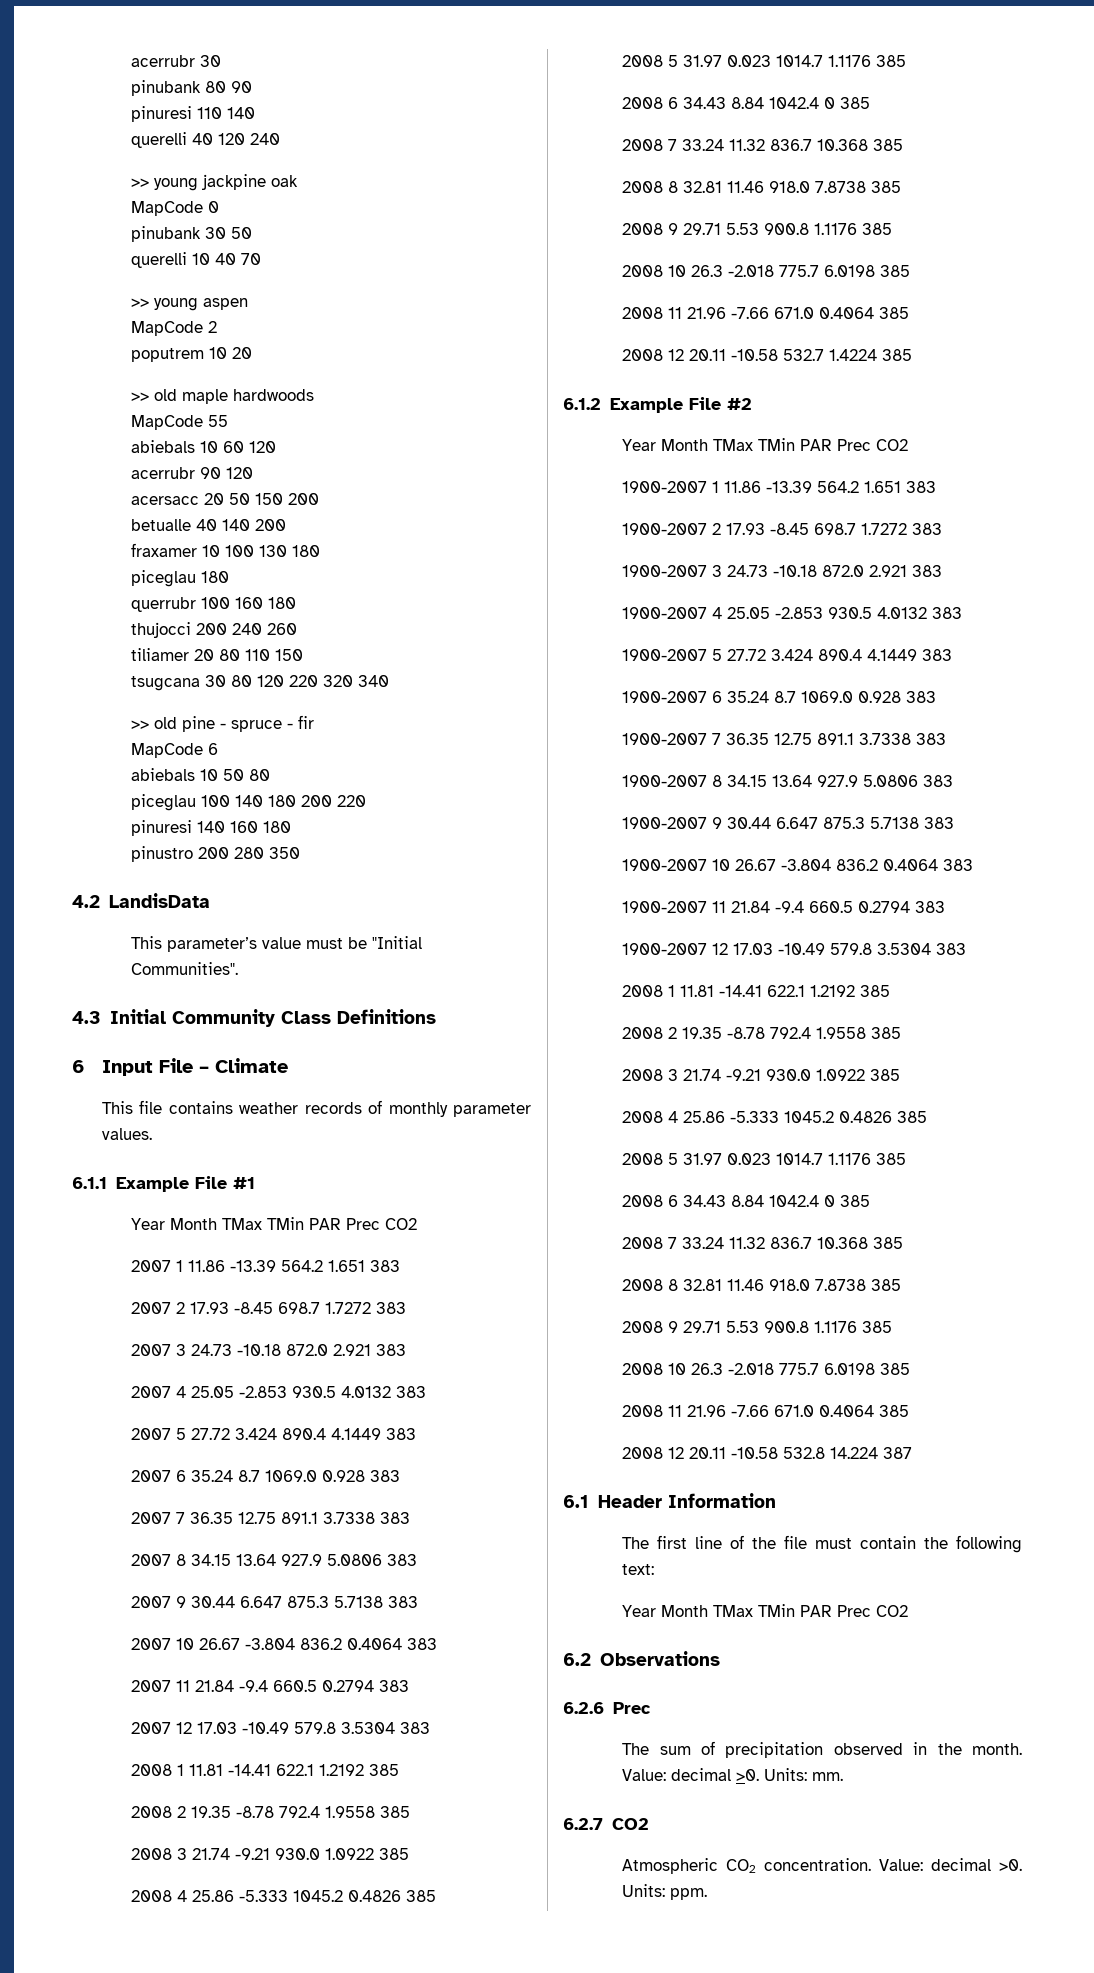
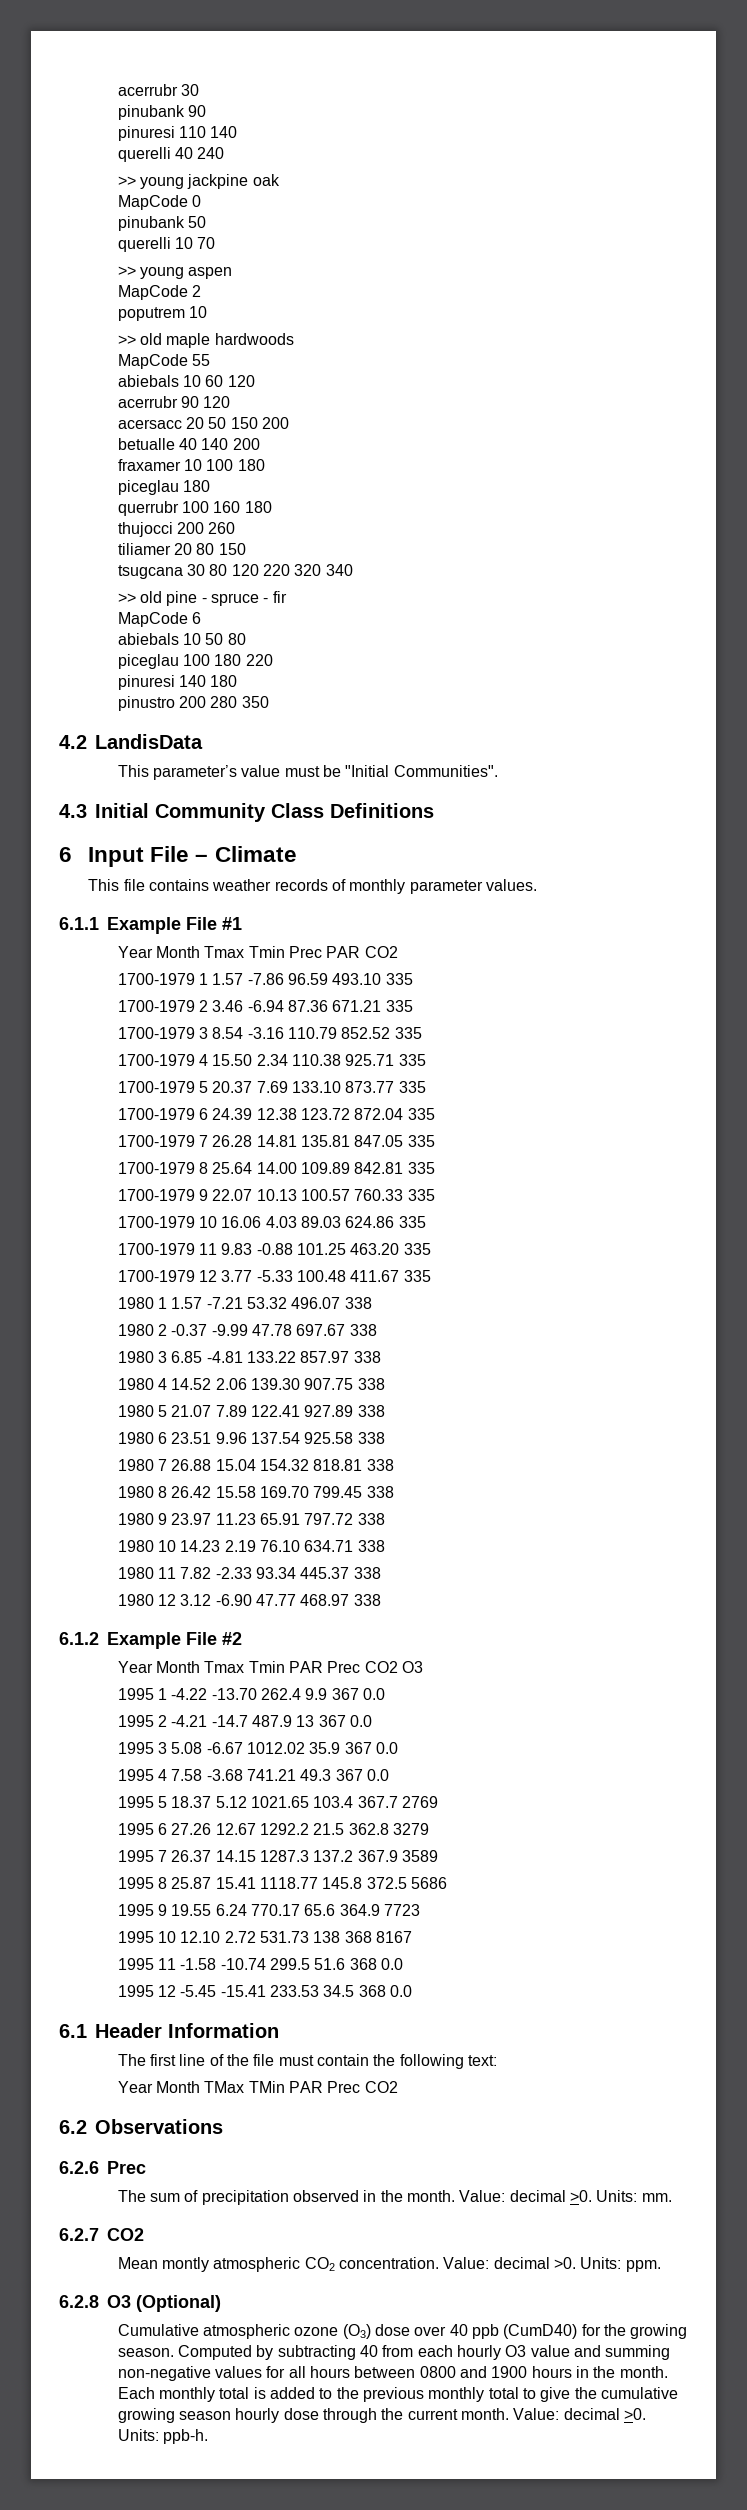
- pinubank 80 90
+ pinubank 90
- querelli 40 120 240
+ querelli 40 240
- pinubank 30 50
+ pinubank 50
- querelli 10 40 70
+ querelli 10 70
- poputrem 10 20
+ poputrem 10
- fraxamer 10 100 130 180
+ fraxamer 10 100 180
- thujocci 200 240 260
+ thujocci 200 260
- tiliamer 20 80 110 150
+ tiliamer 20 80 150
- piceglau 100 140 180 200 220
+ piceglau 100 180 220
- pinuresi 140 160 180
+ pinuresi 140 180
  6.1.1 Example File #1
- Year Month TMax TMin PAR Prec CO2
- 2007 1 11.86 -13.39 564.2 1.651 383
- 2007 2 17.93 -8.45 698.7 1.7272 383
- 2007 3 24.73 -10.18 872.0 2.921 383
- 2007 4 25.05 -2.853 930.5 4.0132 383
- 2007 5 27.72 3.424 890.4 4.1449 383
- 2007 6 35.24 8.7 1069.0 0.928 383
- 2007 7 36.35 12.75 891.1 3.7338 383
- 2007 8 34.15 13.64 927.9 5.0806 383
- 2007 9 30.44 6.647 875.3 5.7138 383
- 2007 10 26.67 -3.804 836.2 0.4064 383
- 2007 11 21.84 -9.4 660.5 0.2794 383
- 2007 12 17.03 -10.49 579.8 3.5304 383
- 2008 1 11.81 -14.41 622.1 1.2192 385
- 2008 2 19.35 -8.78 792.4 1.9558 385
- 2008 3 21.74 -9.21 930.0 1.0922 385
- 2008 4 25.86 -5.333 1045.2 0.4826 385
- 2008 5 31.97 0.023 1014.7 1.1176 385
- 2008 6 34.43 8.84 1042.4 0 385
- 2008 7 33.24 11.32 836.7 10.368 385
- 2008 8 32.81 11.46 918.0 7.8738 385
- 2008 9 29.71 5.53 900.8 1.1176 385
- 2008 10 26.3 -2.018 775.7 6.0198 385
- 2008 11 21.96 -7.66 671.0 0.4064 385
- 2008 12 20.11 -10.58 532.7 1.4224 385
+ Year Month Tmax Tmin Prec PAR CO2
+ 1700-1979 1 1.57 -7.86 96.59 493.10 335
+ 1700-1979 2 3.46 -6.94 87.36 671.21 335
+ 1700-1979 3 8.54 -3.16 110.79 852.52 335
+ 1700-1979 4 15.50 2.34 110.38 925.71 335
+ 1700-1979 5 20.37 7.69 133.10 873.77 335
+ 1700-1979 6 24.39 12.38 123.72 872.04 335
+ 1700-1979 7 26.28 14.81 135.81 847.05 335
+ 1700-1979 8 25.64 14.00 109.89 842.81 335
+ 1700-1979 9 22.07 10.13 100.57 760.33 335
+ 1700-1979 10 16.06 4.03 89.03 624.86 335
+ 1700-1979 11 9.83 -0.88 101.25 463.20 335
+ 1700-1979 12 3.77 -5.33 100.48 411.67 335
+ 1980 1 1.57 -7.21 53.32 496.07 338
+ 1980 2 -0.37 -9.99 47.78 697.67 338
+ 1980 3 6.85 -4.81 133.22 857.97 338
+ 1980 4 14.52 2.06 139.30 907.75 338
+ 1980 5 21.07 7.89 122.41 927.89 338
+ 1980 6 23.51 9.96 137.54 925.58 338
+ 1980 7 26.88 15.04 154.32 818.81 338
+ 1980 8 26.42 15.58 169.70 799.45 338
+ 1980 9 23.97 11.23 65.91 797.72 338
+ 1980 10 14.23 2.19 76.10 634.71 338
+ 1980 11 7.82 -2.33 93.34 445.37 338
+ 1980 12 3.12 -6.90 47.77 468.97 338
  6.1.2 Example File #2
- Year Month TMax TMin PAR Prec CO2
- 1900-2007 1 11.86 -13.39 564.2 1.651 383
- 1900-2007 2 17.93 -8.45 698.7 1.7272 383
- 1900-2007 3 24.73 -10.18 872.0 2.921 383
- 1900-2007 4 25.05 -2.853 930.5 4.0132 383
- 1900-2007 5 27.72 3.424 890.4 4.1449 383
- 1900-2007 6 35.24 8.7 1069.0 0.928 383
- 1900-2007 7 36.35 12.75 891.1 3.7338 383
- 1900-2007 8 34.15 13.64 927.9 5.0806 383
- 1900-2007 9 30.44 6.647 875.3 5.7138 383
- 1900-2007 10 26.67 -3.804 836.2 0.4064 383
- 1900-2007 11 21.84 -9.4 660.5 0.2794 383
- 1900-2007 12 17.03 -10.49 579.8 3.5304 383
- 2008 1 11.81 -14.41 622.1 1.2192 385
- 2008 2 19.35 -8.78 792.4 1.9558 385
- 2008 3 21.74 -9.21 930.0 1.0922 385
- 2008 4 25.86 -5.333 1045.2 0.4826 385
- 2008 5 31.97 0.023 1014.7 1.1176 385
- 2008 6 34.43 8.84 1042.4 0 385
- 2008 7 33.24 11.32 836.7 10.368 385
- 2008 8 32.81 11.46 918.0 7.8738 385
- 2008 9 29.71 5.53 900.8 1.1176 385
- 2008 10 26.3 -2.018 775.7 6.0198 385
- 2008 11 21.96 -7.66 671.0 0.4064 385
- 2008 12 20.11 -10.58 532.8 14.224 387
+ Year Month Tmax Tmin PAR Prec CO2 O3
+ 1995 1 -4.22 -13.70 262.4 9.9 367 0.0
+ 1995 2 -4.21 -14.7 487.9 13 367 0.0
+ 1995 3 5.08 -6.67 1012.02 35.9 367 0.0
+ 1995 4 7.58 -3.68 741.21 49.3 367 0.0
+ 1995 5 18.37 5.12 1021.65 103.4 367.7 2769
+ 1995 6 27.26 12.67 1292.2 21.5 362.8 3279
+ 1995 7 26.37 14.15 1287.3 137.2 367.9 3589
+ 1995 8 25.87 15.41 1118.77 145.8 372.5 5686
+ 1995 9 19.55 6.24 770.17 65.6 364.9 7723
+ 1995 10 12.10 2.72 531.73 138 368 8167
+ 1995 11 -1.58 -10.74 299.5 51.6 368 0.0
+ 1995 12 -5.45 -15.41 233.53 34.5 368 0.0
- Atmospheric CO2 concentration.
+ Mean montly atmospheric CO2 concentration.
+ 6.2.8 O3 (Optional)
+ Cumulative atmospheric ozone (O3) dose over 40 ppb (CumD40) for the growing season. Computed by subtracting 40 from each hourly O3 value and summing non-negative values for all hours between 0800 and 1900 hours in the month. Each monthly total is added to the previous monthly total to give the cumulative growing season hourly dose through the current month. Value: decimal >0. Units: ppb-h.

